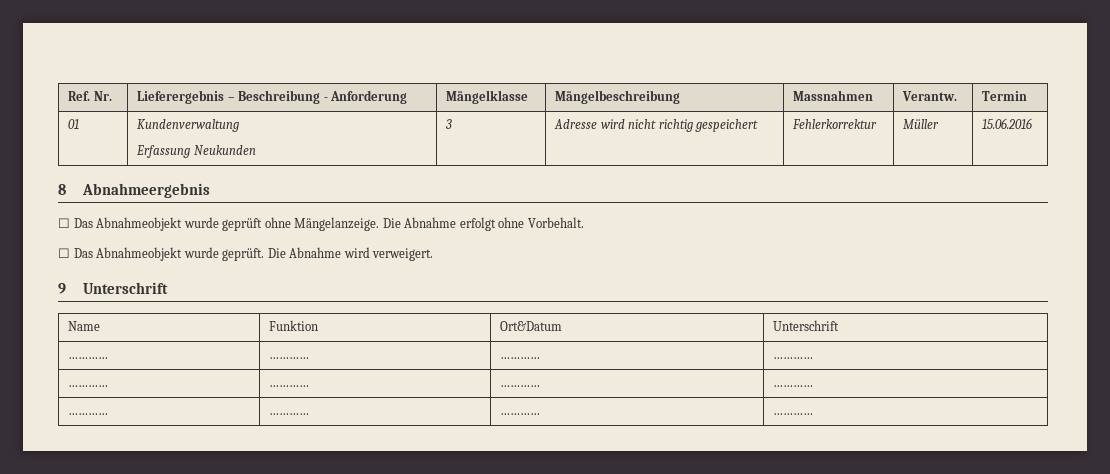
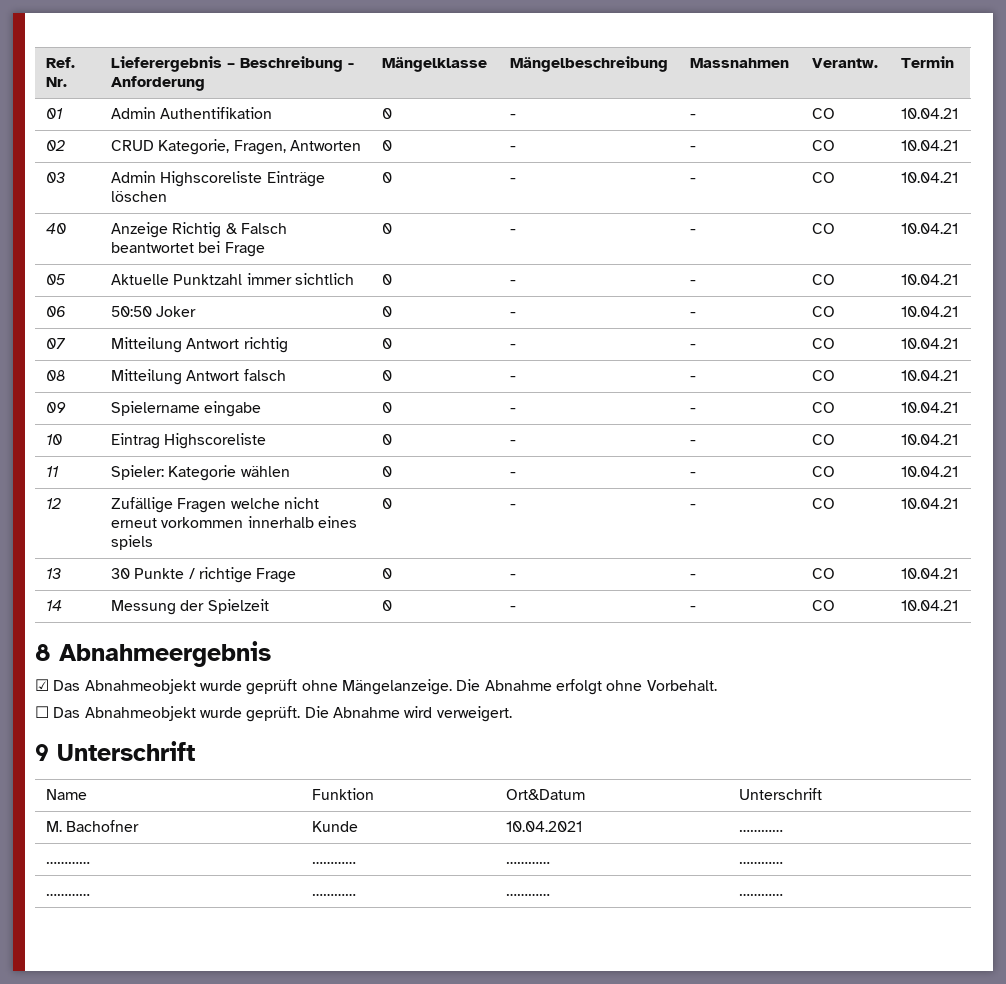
- 01 | Kundenverwaltung
- Erfassung Neukunden | 3 | Adresse wird nicht richtig gespeichert | Fehlerkorrektur | Müller | 15.06.2016
+ 01 | Admin Authentifikation | 0 | - | - | CO | 10.04.21
+ 02 | CRUD Kategorie, Fragen, Antworten | 0 | - | - | CO | 10.04.21
+ 03 | Admin Highscoreliste Einträge löschen | 0 | - | - | CO | 10.04.21
+ 40 | Anzeige Richtig & Falsch beantwortet bei Frage | 0 | - | - | CO | 10.04.21
+ 05 | Aktuelle Punktzahl immer sichtlich | 0 | - | - | CO | 10.04.21
+ 06 | 50:50 Joker | 0 | - | - | CO | 10.04.21
+ 07 | Mitteilung Antwort richtig | 0 | - | - | CO | 10.04.21
+ 08 | Mitteilung Antwort falsch | 0 | - | - | CO | 10.04.21
+ 09 | Spielername eingabe | 0 | - | - | CO | 10.04.21
+ 10 | Eintrag Highscoreliste | 0 | - | - | CO | 10.04.21
+ 11 | Spieler: Kategorie wählen | 0 | - | - | CO | 10.04.21
+ 12 | Zufällige Fragen welche nicht erneut vorkommen innerhalb eines spiels | 0 | - | - | CO | 10.04.21
+ 13 | 30 Punkte / richtige Frage | 0 | - | - | CO | 10.04.21
+ 14 | Messung der Spielzeit | 0 | - | - | CO | 10.04.21
- ☐ Das Abnahmeobjekt wurde geprüft ohne Mängelanzeige.
+ ☑ Das Abnahmeobjekt wurde geprüft ohne Mängelanzeige.
  Name | Funktion | Ort&Datum | Unterschrift
- ………… | ………… | ………… | …………
+ M. Bachofner | Kunde | 10.04.2021 | …………

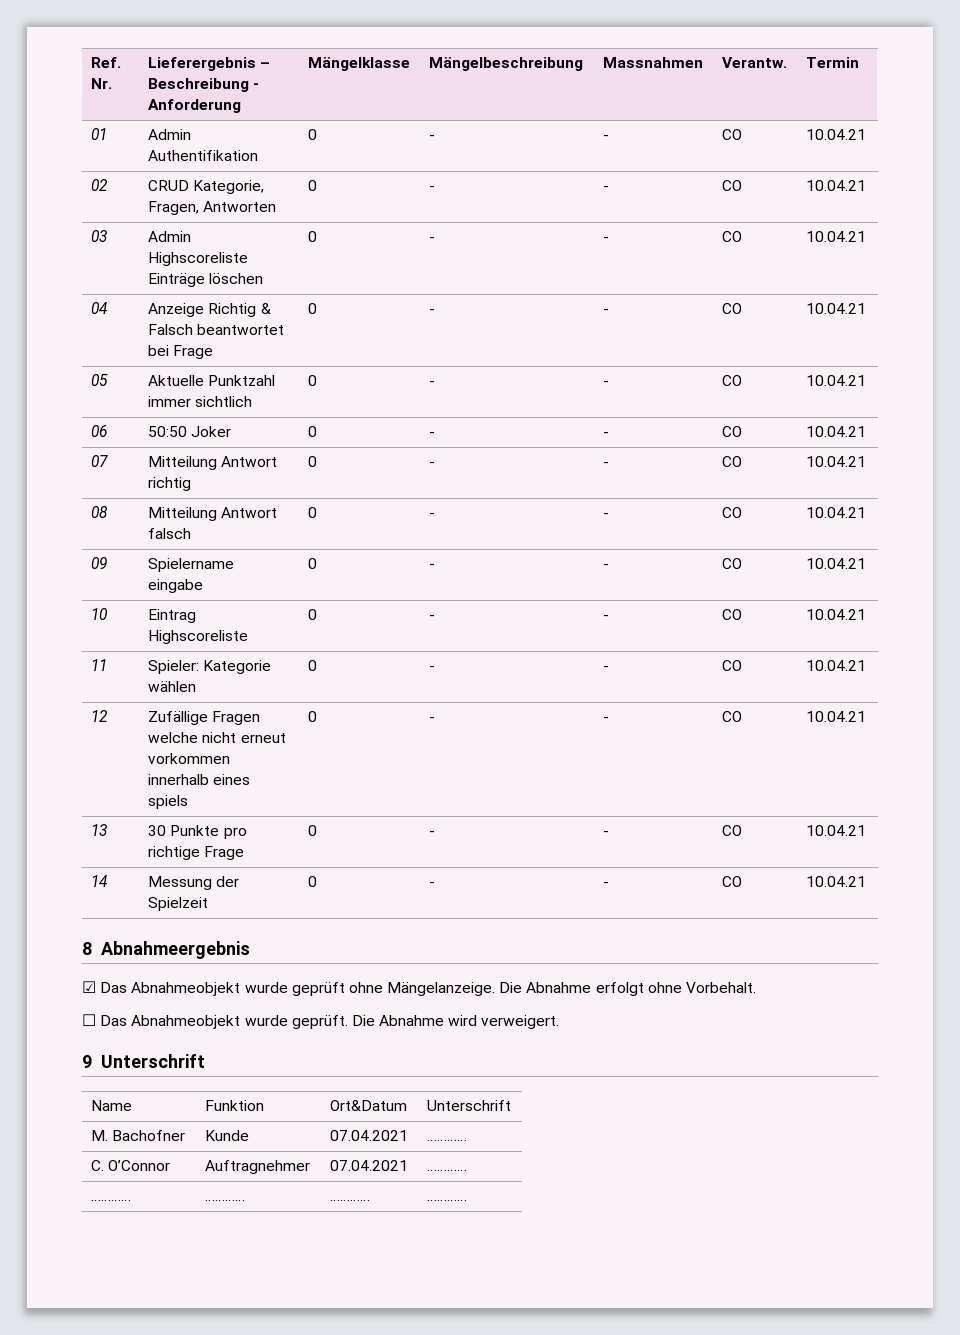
- 40 | Anzeige Richtig & Falsch beantwortet bei Frage | 0 | - | - | CO | 10.04.21
+ 04 | Anzeige Richtig & Falsch beantwortet bei Frage | 0 | - | - | CO | 10.04.21
- 13 | 30 Punkte / richtige Frage | 0 | - | - | CO | 10.04.21
+ 13 | 30 Punkte pro richtige Frage | 0 | - | - | CO | 10.04.21
- M. Bachofner | Kunde | 10.04.2021 | …………
- ………… | ………… | ………… | …………
+ M. Bachofner | Kunde | 07.04.2021 | …………
+ C. O’Connor | Auftragnehmer | 07.04.2021 | …………

